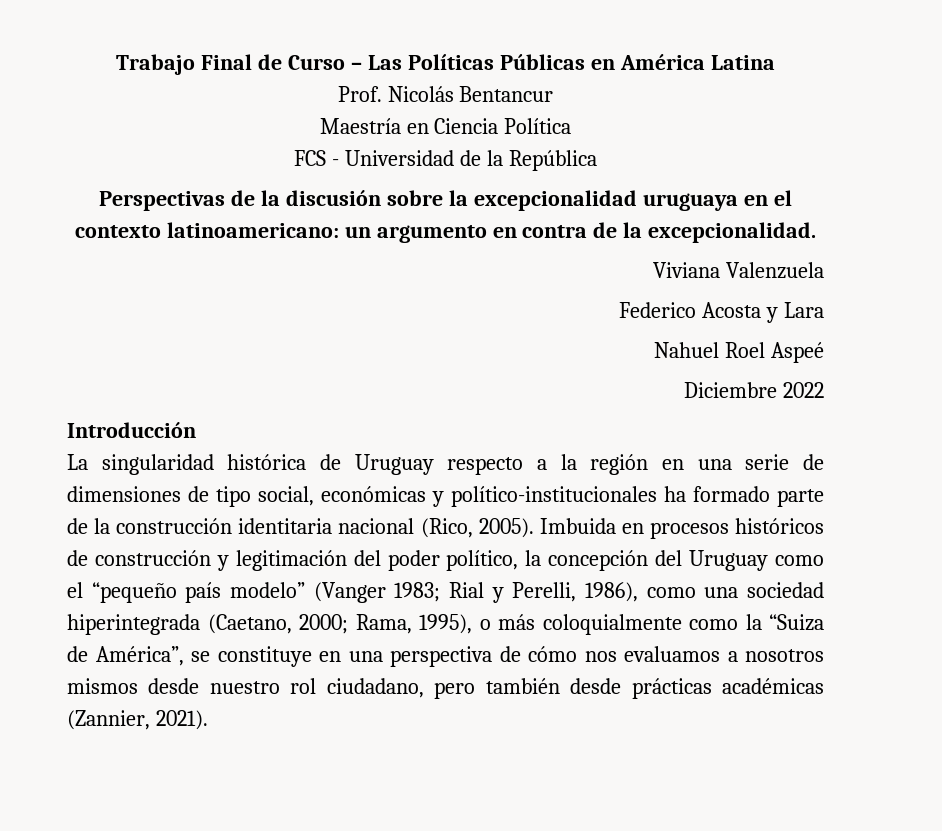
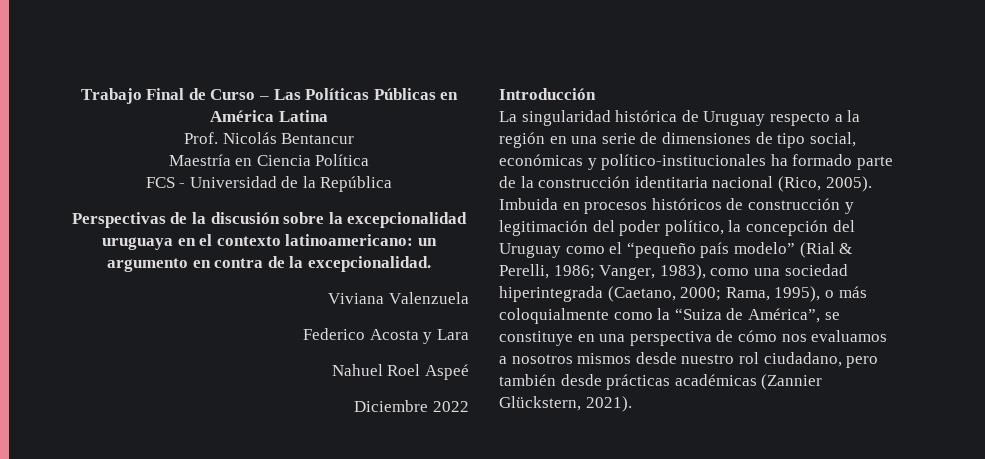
- Imbuida en procesos históricos de construcción y legitimación del poder político, la concepción del Uruguay como el “pequeño país modelo” (Vanger 1983; Rial y Perelli, 1986), como una sociedad hiperintegrada (Caetano, 2000; Rama, 1995), o más coloquialmente como la “Suiza de América”, se constituye en una perspectiva de cómo nos evaluamos a nosotros mismos desde nuestro rol ciudadano, pero también desde prácticas académicas (Zannier, 2021).
+ Imbuida en procesos históricos de construcción y legitimación del poder político, la concepción del Uruguay como el “pequeño país modelo” (Rial & Perelli, 1986; Vanger, 1983), como una sociedad hiperintegrada (Caetano, 2000; Rama, 1995), o más coloquialmente como la “Suiza de América”, se constituye en una perspectiva de cómo nos evaluamos a nosotros mismos desde nuestro rol ciudadano, pero también desde prácticas académicas (Zannier Glückstern, 2021).

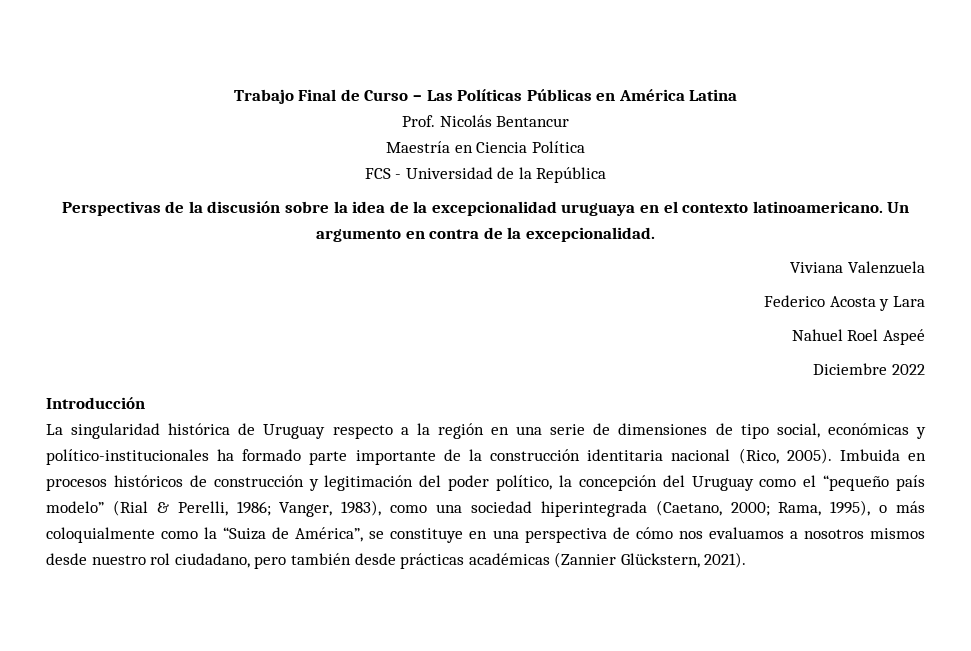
- Perspectivas de la discusión sobre la excepcionalidad uruguaya en el contexto latinoamericano: un argumento en contra de la excepcionalidad.
+ Perspectivas de la discusión sobre la idea de la excepcionalidad uruguaya en el contexto latinoamericano. Un argumento en contra de la excepcionalidad.
- La singularidad histórica de Uruguay respecto a la región en una serie de dimensiones de tipo social, económicas y político-institucionales ha formado parte de la construcción identitaria nacional (Rico, 2005).
+ La singularidad histórica de Uruguay respecto a la región en una serie de dimensiones de tipo social, económicas y político-institucionales ha formado parte importante de la construcción identitaria nacional (Rico, 2005).

